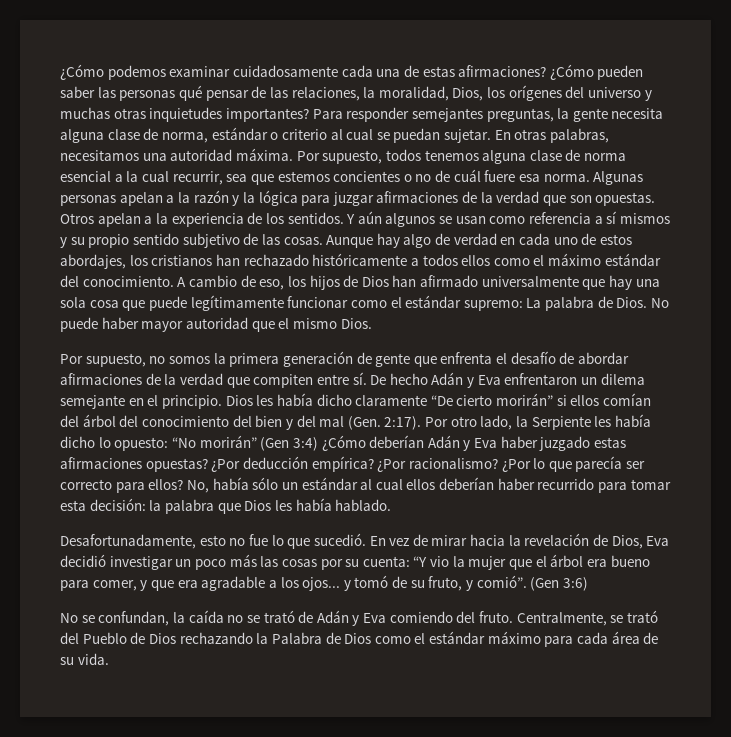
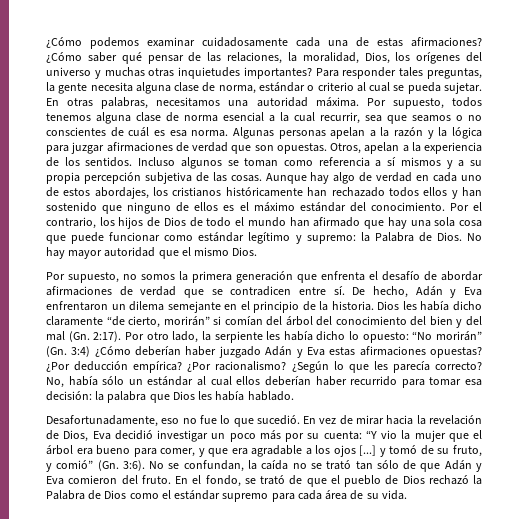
- ¿Cómo pueden saber las personas qué pensar de las relaciones, la moralidad, Dios, los orígenes del universo y muchas otras inquietudes importantes?
+ ¿Cómo saber qué pensar de las relaciones, la moralidad, Dios, los orígenes del universo y muchas otras inquietudes importantes?
- Para responder semejantes preguntas, la gente necesita alguna clase de norma, estándar o criterio al cual se puedan sujetar.
+ Para responder tales preguntas, la gente necesita alguna clase de norma, estándar o criterio al cual se pueda sujetar.
- Por supuesto, todos tenemos alguna clase de norma esencial a la cual recurrir, sea que estemos concientes o no de cuál fuere esa norma.
+ Por supuesto, todos tenemos alguna clase de norma esencial a la cual recurrir, sea que seamos o no conscientes de cuál es esa norma.
- Algunas personas apelan a la razón y la lógica para juzgar afirmaciones de la verdad que son opuestas.
+ Algunas personas apelan a la razón y la lógica para juzgar afirmaciones de verdad que son opuestas.
- Otros apelan a la experiencia de los sentidos.
+ Otros, apelan a la experiencia de los sentidos.
- Y aún algunos se usan como referencia a sí mismos y su propio sentido subjetivo de las cosas.
+ Incluso algunos se toman como referencia a sí mismos y a su propia percepción subjetiva de las cosas.
- Aunque hay algo de verdad en cada uno de estos abordajes, los cristianos han rechazado históricamente a todos ellos como el máximo estándar del conocimiento.
+ Aunque hay algo de verdad en cada uno de estos abordajes, los cristianos históricamente han rechazado todos ellos y han sostenido que ninguno de ellos es el máximo estándar del conocimiento.
- A cambio de eso, los hijos de Dios han afirmado universalmente que hay una sola cosa que puede legítimamente funcionar como el estándar supremo: La palabra de Dios.
+ Por el contrario, los hijos de Dios de todo el mundo han afirmado que hay una sola cosa que puede funcionar como estándar legítimo y supremo: la Palabra de Dios.
- No puede haber mayor autoridad que el mismo Dios.
+ No hay mayor autoridad que el mismo Dios.
- Por supuesto, no somos la primera generación de gente que enfrenta el desafío de abordar afirmaciones de la verdad que compiten entre sí.
+ Por supuesto, no somos la primera generación que enfrenta el desafío de abordar afirmaciones de verdad que se contradicen entre sí.
- De hecho Adán y Eva enfrentaron un dilema semejante en el principio.
+ De hecho, Adán y Eva enfrentaron un dilema semejante en el principio de la historia.
- Dios les había dicho claramente “De cierto morirán” si ellos comían del árbol del conocimiento del bien y del mal (Gen. 2:17).
+ Dios les había dicho claramente “de cierto, morirán” si comían del árbol del conocimiento del bien y del mal (Gn. 2:17).
- Por otro lado, la Serpiente les había dicho lo opuesto: “No morirán” (Gen 3:4) ¿Cómo deberían Adán y Eva haber juzgado estas afirmaciones opuestas?
+ Por otro lado, la serpiente les había dicho lo opuesto: “No morirán” (Gn. 3:4) ¿Cómo deberían haber juzgado Adán y Eva estas afirmaciones opuestas?
- ¿Por lo que parecía ser correcto para ellos?
+ ¿Según lo que les parecía correcto?
- No, había sólo un estándar al cual ellos deberían haber recurrido para tomar esta decisión: la palabra que Dios les había hablado.
+ No, había sólo un estándar al cual ellos deberían haber recurrido para tomar esa decisión: la palabra que Dios les había hablado.
- Desafortunadamente, esto no fue lo que sucedió.
+ Desafortunadamente, eso no fue lo que sucedió.
- En vez de mirar hacia la revelación de Dios, Eva decidió investigar un poco más las cosas por su cuenta: “Y vio la mujer que el árbol era bueno para comer, y que era agradable a los ojos... y tomó de su fruto, y comió”. (Gen 3:6)
- No se confundan, la caída no se trató de Adán y Eva comiendo del fruto.
+ En vez de mirar hacia la revelación de Dios, Eva decidió investigar un poco más por su cuenta: “Y vio la mujer que el árbol era bueno para comer, y que era agradable a los ojos [...] y tomó de su fruto, y comió” (Gn. 3:6). No se confundan, la caída no se trató tan sólo de que Adán y Eva comieron del fruto.
- Centralmente, se trató del Pueblo de Dios rechazando la Palabra de Dios como el estándar máximo para cada área de su vida.
+ En el fondo, se trató de que el pueblo de Dios rechazó la Palabra de Dios como el estándar supremo para cada área de su vida.

